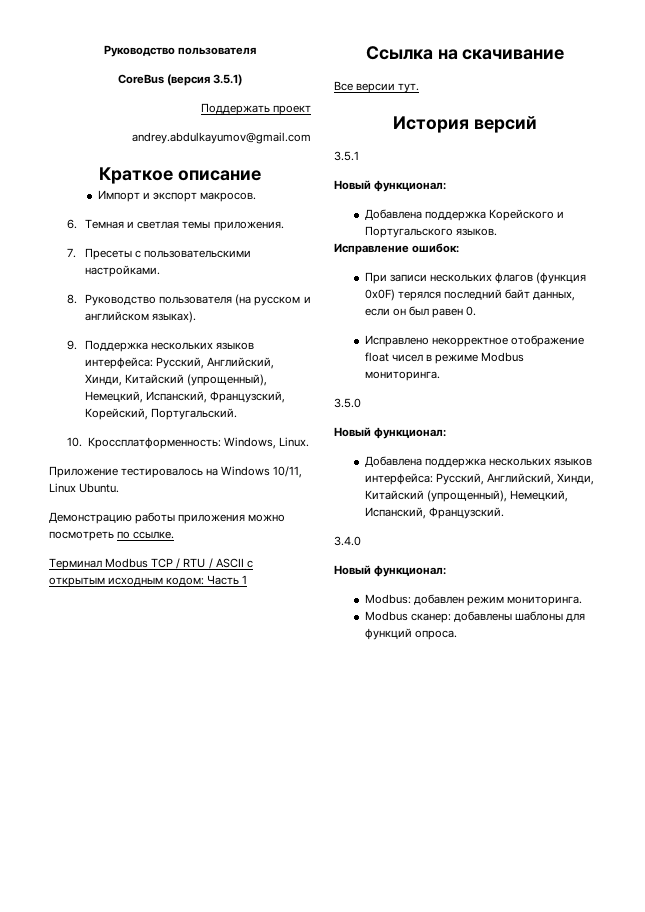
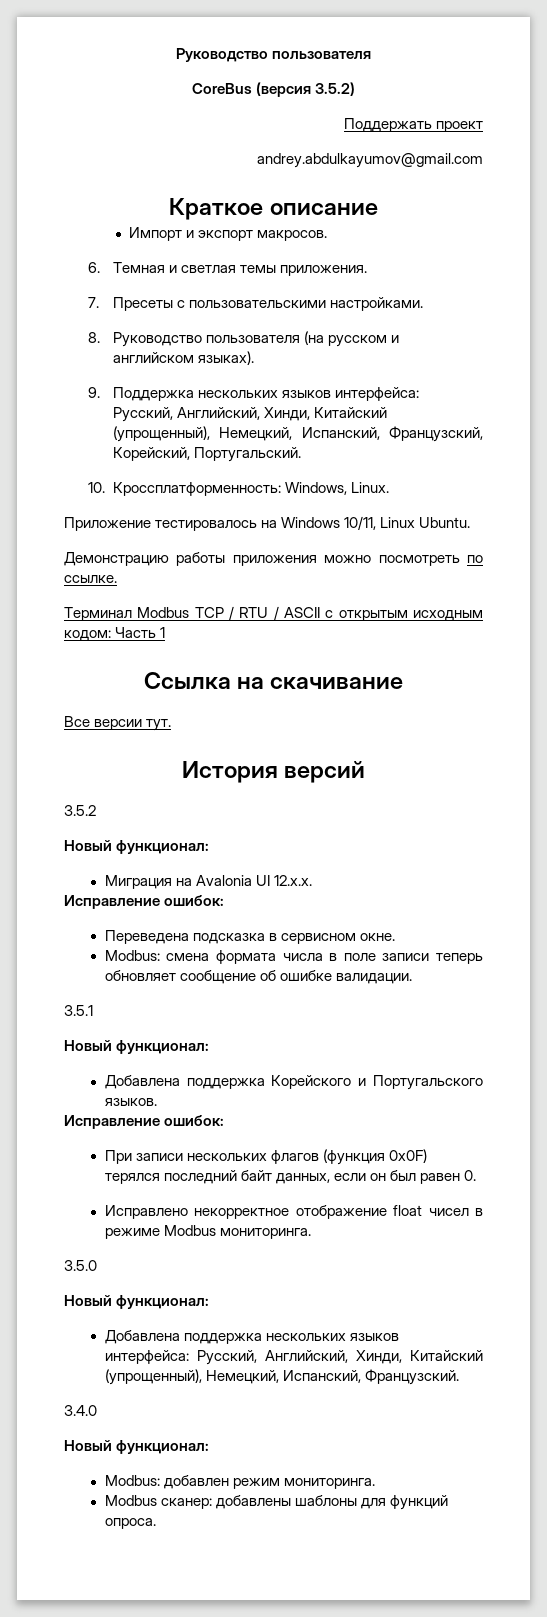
- CoreBus (версия 3.5.1)
+ CoreBus (версия 3.5.2)
+ 3.5.2
+ Новый функционал:
+ Миграция на Avalonia UI 12.x.x.
+ Исправление ошибок:
+ Переведена подсказка в сервисном окне.
+ Modbus: смена формата числа в поле записи теперь обновляет сообщение об ошибке валидации.

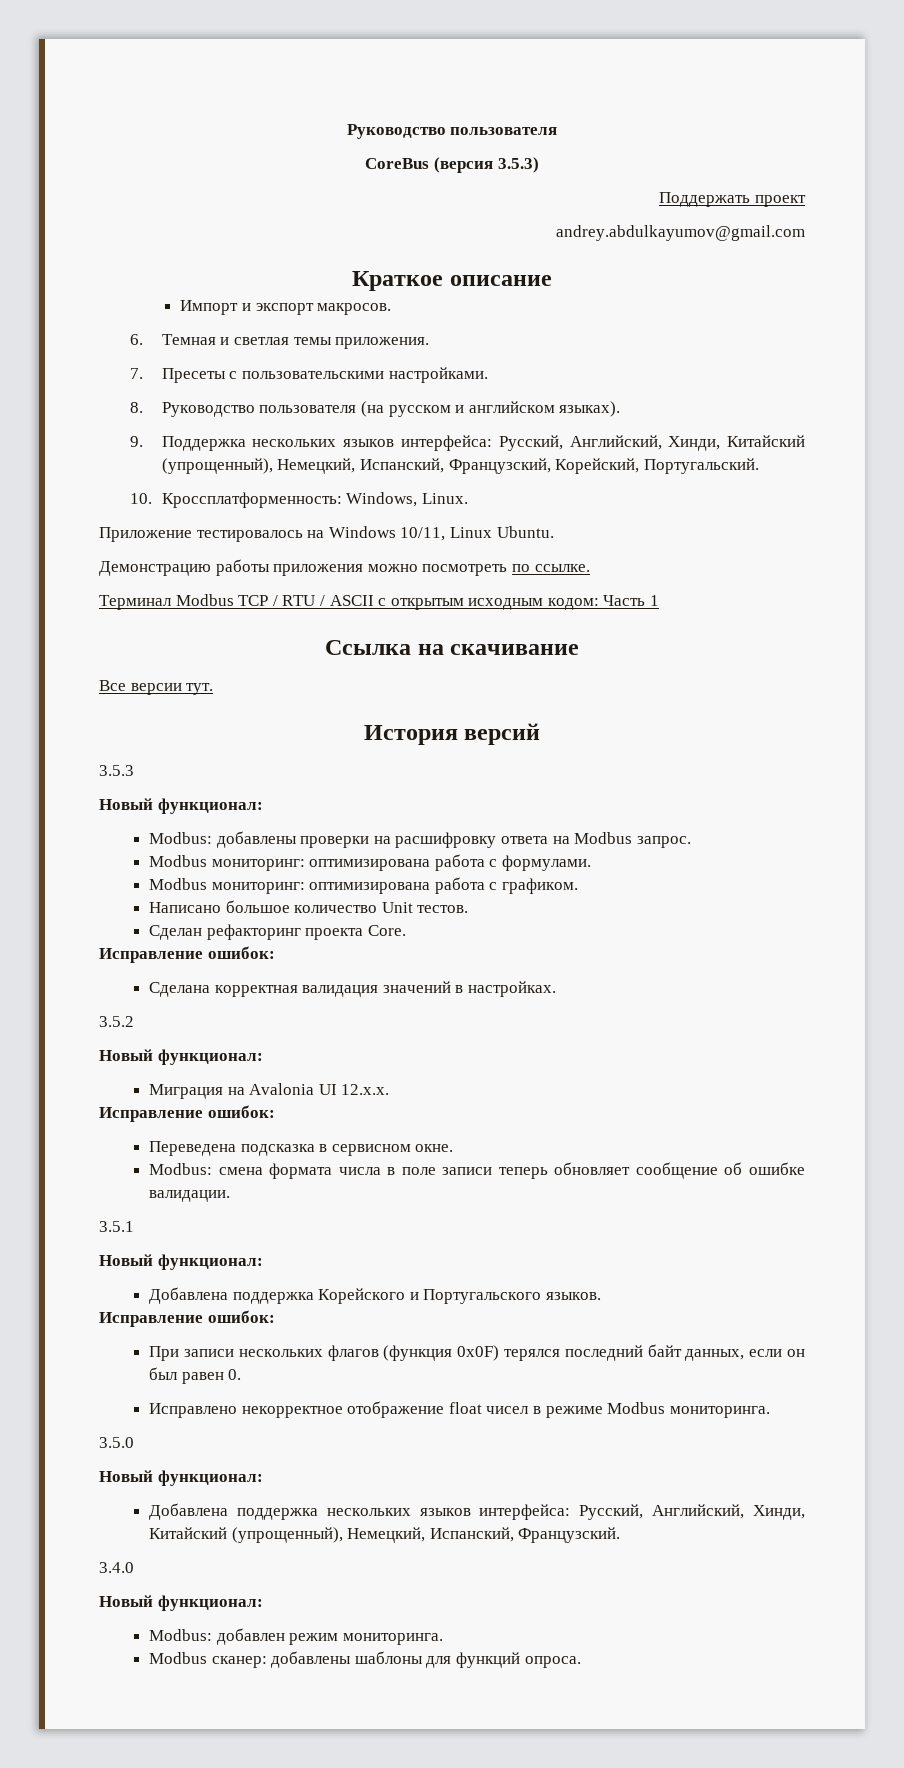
- CoreBus (версия 3.5.2)
+ CoreBus (версия 3.5.3)
+ 3.5.3
+ Новый функционал:
+ Modbus: добавлены проверки на расшифровку ответа на Modbus запрос.
+ Modbus мониторинг: оптимизирована работа с формулами.
+ Modbus мониторинг: оптимизирована работа с графиком.
+ Написано большое количество Unit тестов.
+ Сделан рефакторинг проекта Core.
+ Исправление ошибок:
+ Сделана корректная валидация значений в настройках.

